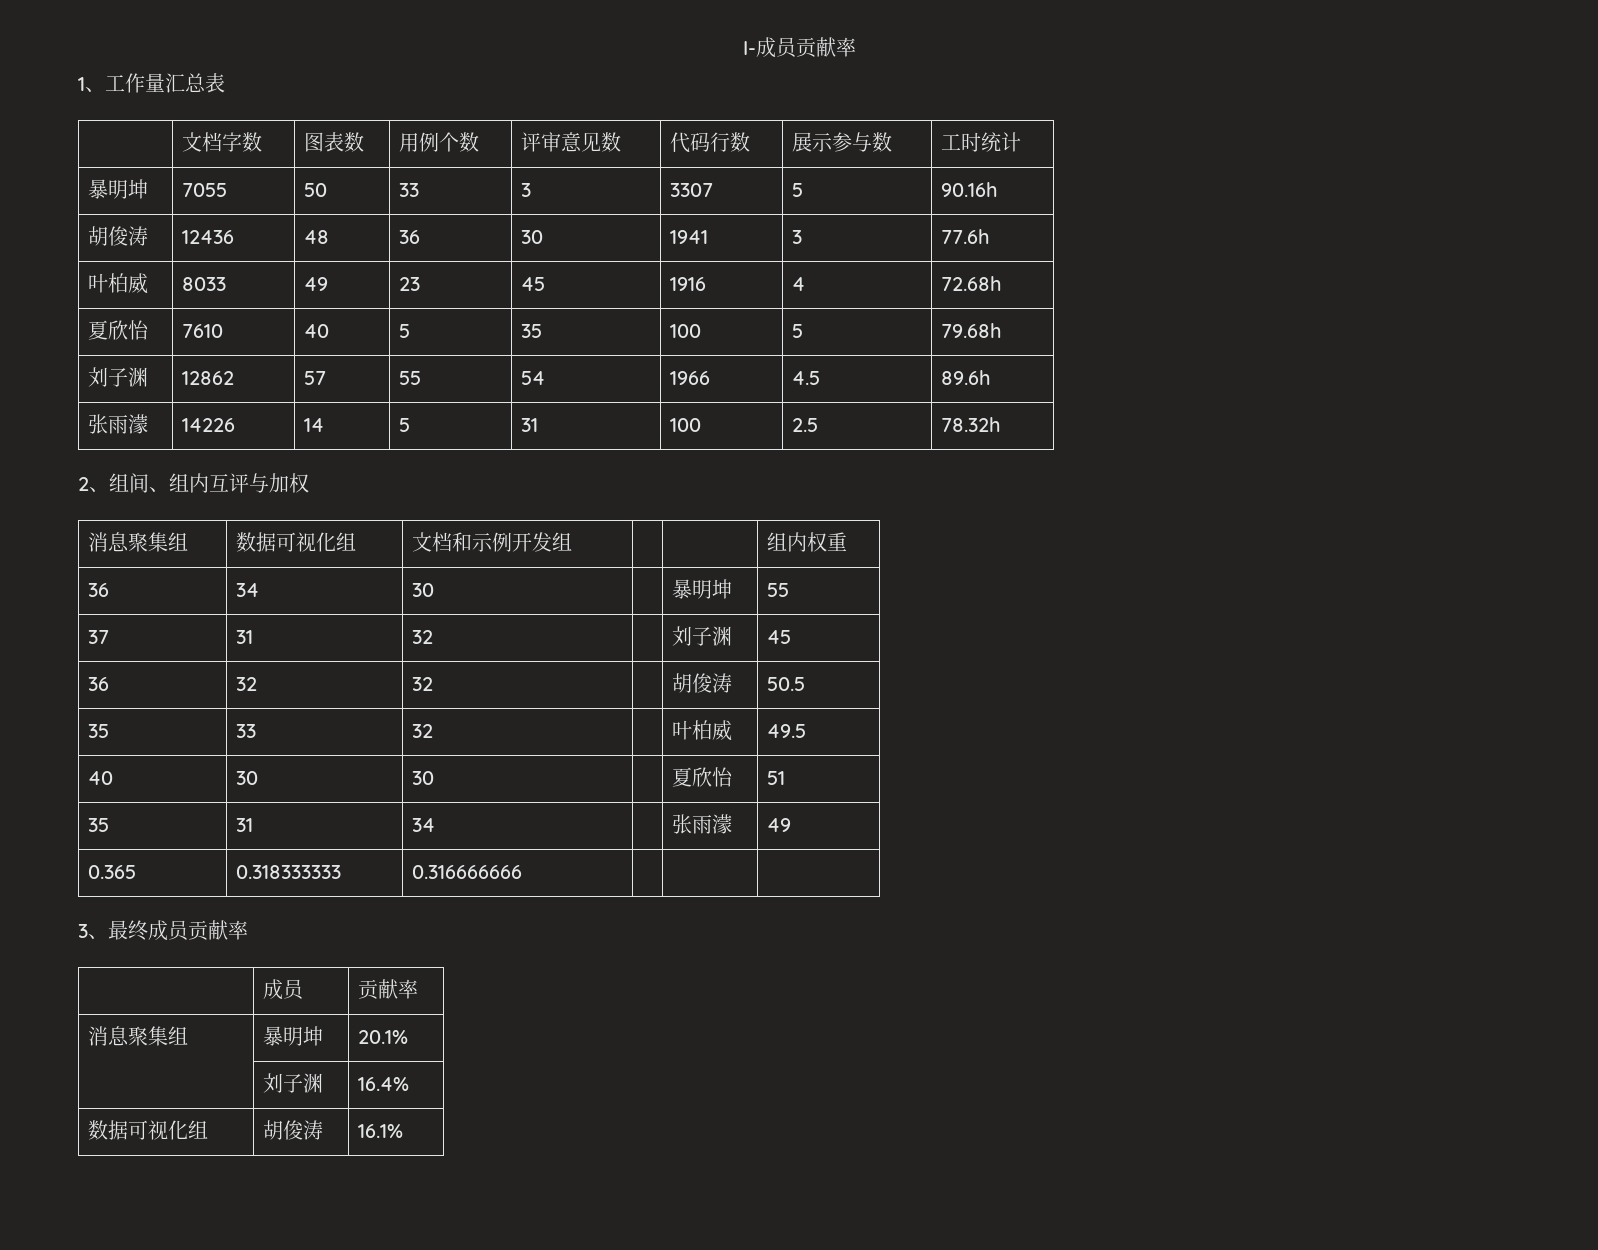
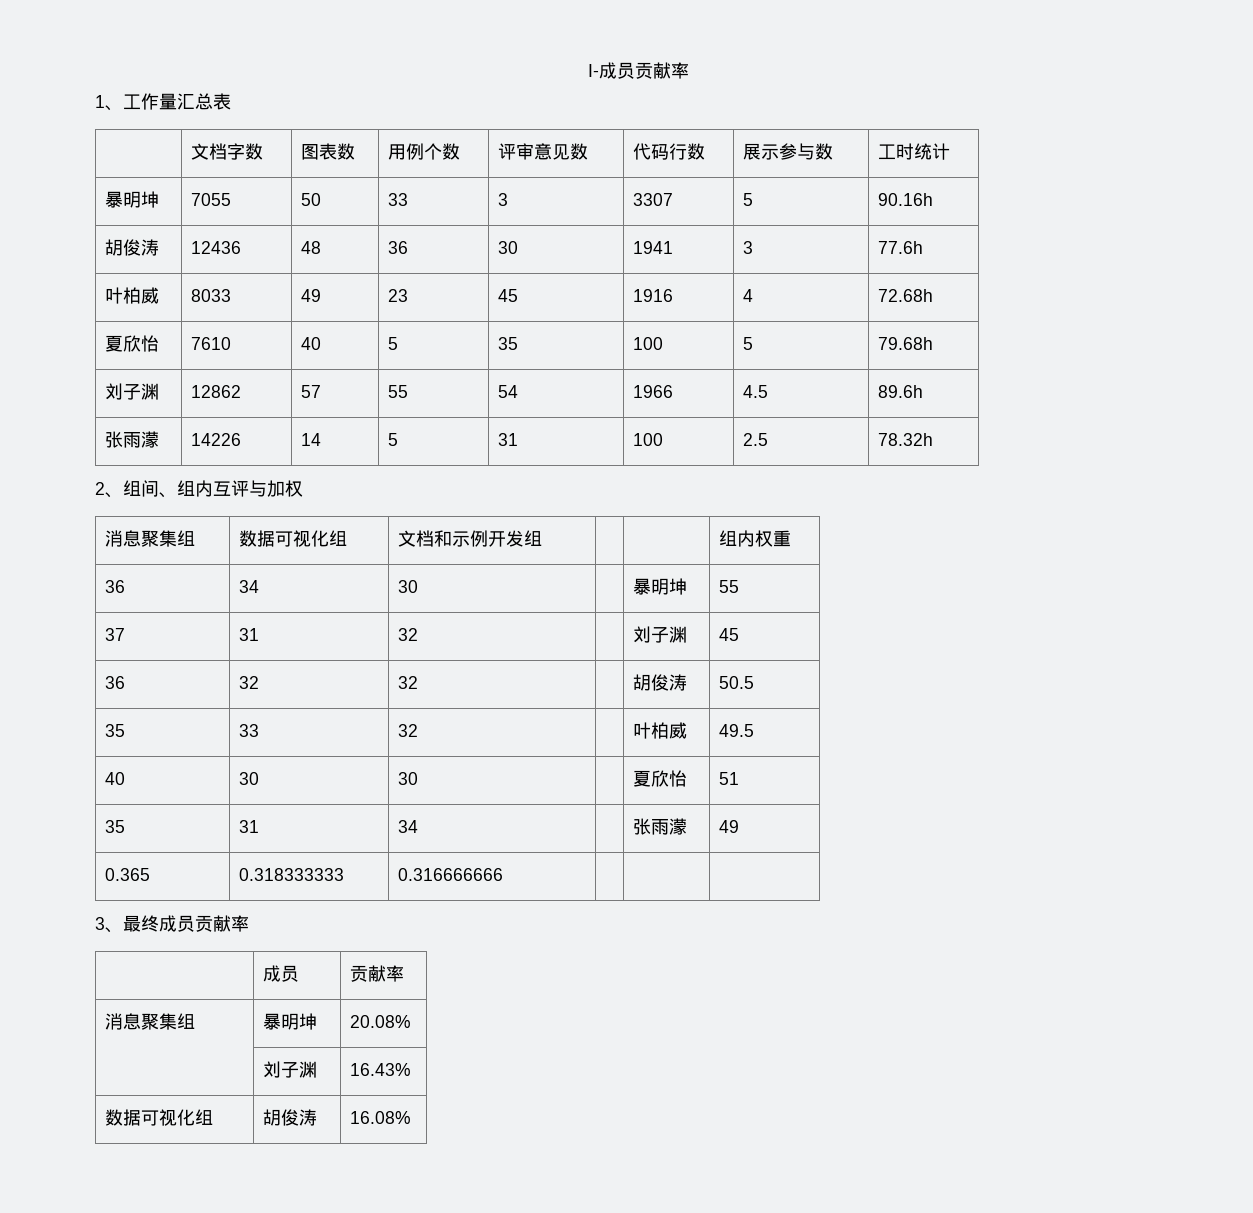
- 消息聚集组 | 暴明坤 | 20.1%
- | 刘子渊 | 16.4%
+ 消息聚集组 | 暴明坤 | 20.08%
+ | 刘子渊 | 16.43%
- 数据可视化组 | 胡俊涛 | 16.1%
+ 数据可视化组 | 胡俊涛 | 16.08%

